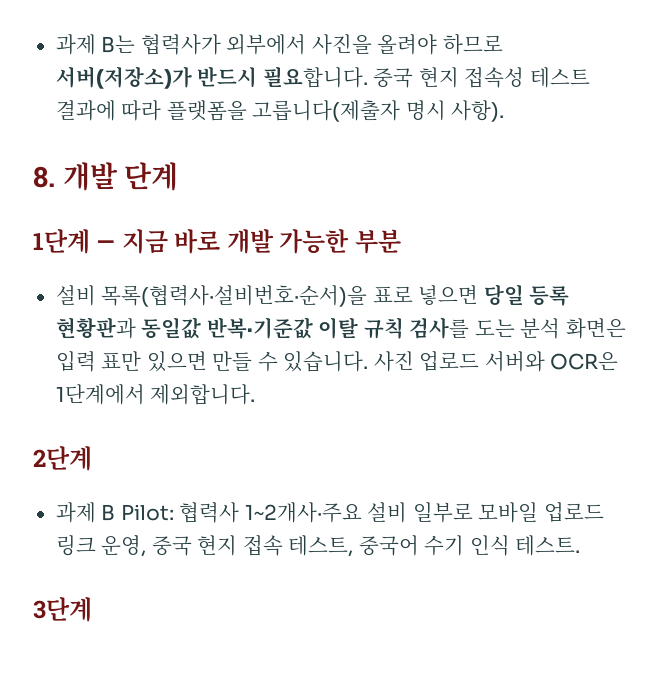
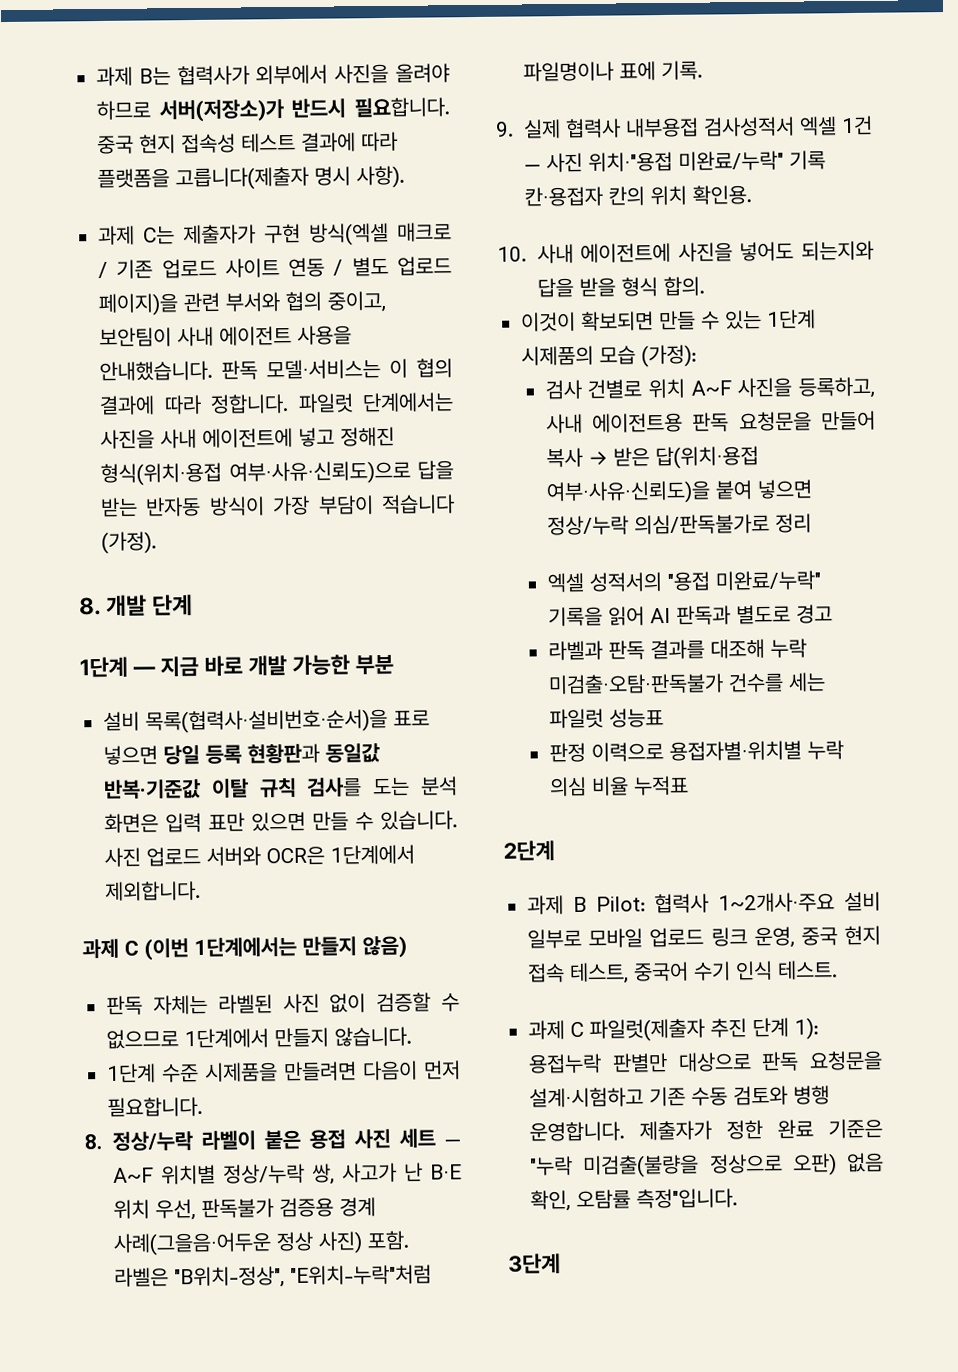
+ 과제 C는 제출자가 구현 방식(엑셀 매크로 / 기존 업로드 사이트 연동 / 별도 업로드 페이지)을 관련 부서와 협의 중이고, 보안팀이 사내 에이전트 사용을 안내했습니다. 판독 모델·서비스는 이 협의 결과에 따라 정합니다. 파일럿 단계에서는 사진을 사내 에이전트에 넣고 정해진 형식(위치·용접 여부·사유·신뢰도)으로 답을 받는 반자동 방식이 가장 부담이 적습니다 (가정).
+ 과제 C (이번 1단계에서는 만들지 않음)
+ 판독 자체는 라벨된 사진 없이 검증할 수 없으므로 1단계에서 만들지 않습니다.
+ 1단계 수준 시제품을 만들려면 다음이 먼저 필요합니다.
+ 8. 정상/누락 라벨이 붙은 용접 사진 세트 — A~F 위치별 정상/누락 쌍, 사고가 난 B·E 위치 우선, 판독불가 검증용 경계 사례(그을음·어두운 정상 사진) 포함. 라벨은 "B위치-정상", "E위치-누락"처럼 파일명이나 표에 기록.
+ 9. 실제 협력사 내부용접 검사성적서 엑셀 1건 — 사진 위치·"용접 미완료/누락" 기록 칸·용접자 칸의 위치 확인용.
+ 10. 사내 에이전트에 사진을 넣어도 되는지와 답을 받을 형식 합의.
+ 이것이 확보되면 만들 수 있는 1단계 시제품의 모습 (가정):
+ 검사 건별로 위치 A~F 사진을 등록하고, 사내 에이전트용 판독 요청문을 만들어 복사 → 받은 답(위치·용접 여부·사유·신뢰도)을 붙여 넣으면 정상/누락 의심/판독불가로 정리
+ 엑셀 성적서의 "용접 미완료/누락" 기록을 읽어 AI 판독과 별도로 경고
+ 라벨과 판독 결과를 대조해 누락 미검출·오탐·판독불가 건수를 세는 파일럿 성능표
+ 판정 이력으로 용접자별·위치별 누락 의심 비율 누적표
+ 과제 C 파일럿(제출자 추진 단계 1): 용접누락 판별만 대상으로 판독 요청문을 설계·시험하고 기존 수동 검토와 병행 운영합니다. 제출자가 정한 완료 기준은 "누락 미검출(불량을 정상으로 오판) 없음 확인, 오탐률 측정"입니다.

